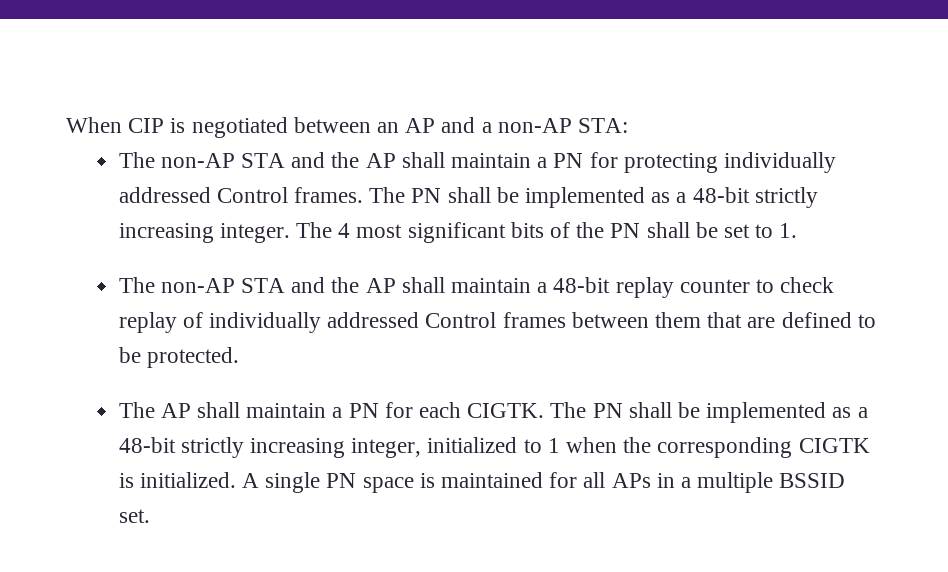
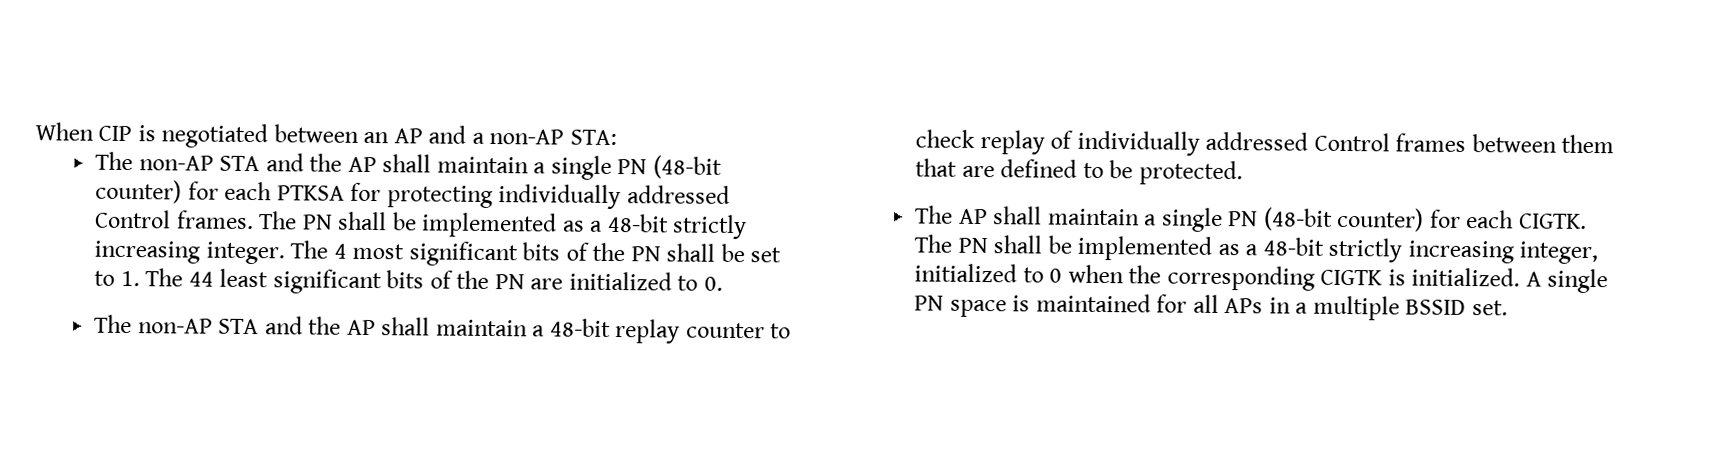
- The non-AP STA and the AP shall maintain a PN for protecting individually addressed Control frames.
+ The non-AP STA and the AP shall maintain a single PN (48-bit counter) for each PTKSA for protecting individually addressed Control frames.
- The 4 most significant bits of the PN shall be set to 1.
+ The 4 most significant bits of the PN shall be set to 1. The 44 least significant bits of the PN are initialized to 0.
- The AP shall maintain a PN for each CIGTK.
+ The AP shall maintain a single PN (48-bit counter) for each CIGTK.
- The PN shall be implemented as a 48-bit strictly increasing integer, initialized to 1 when the corresponding CIGTK is initialized.
+ The PN shall be implemented as a 48-bit strictly increasing integer, initialized to 0 when the corresponding CIGTK is initialized.

